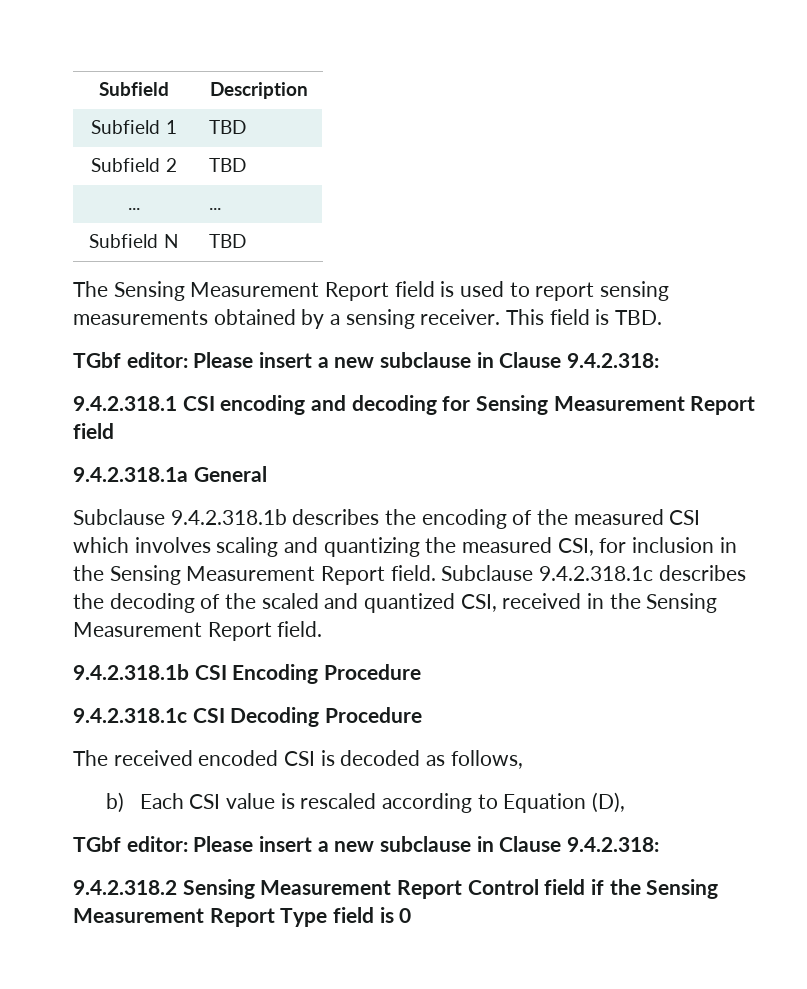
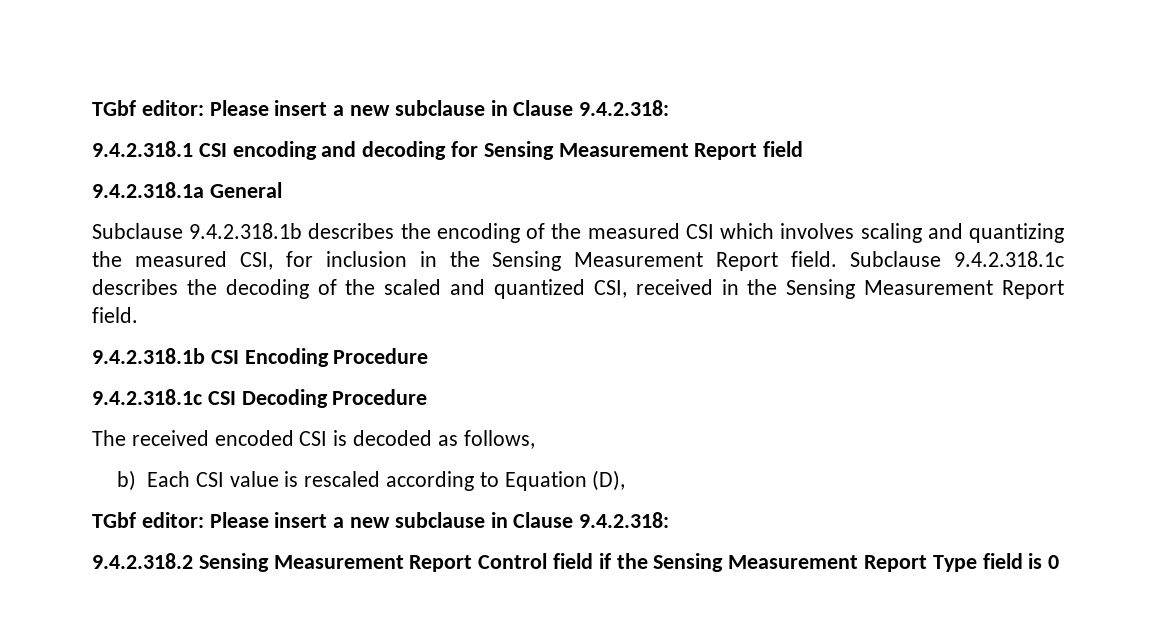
- Subfield | Description
- Subfield 1 | TBD
- Subfield 2 | TBD
- ... | ...
- Subfield N | TBD
- The Sensing Measurement Report field is used to report sensing measurements obtained by a sensing receiver. This field is TBD.

